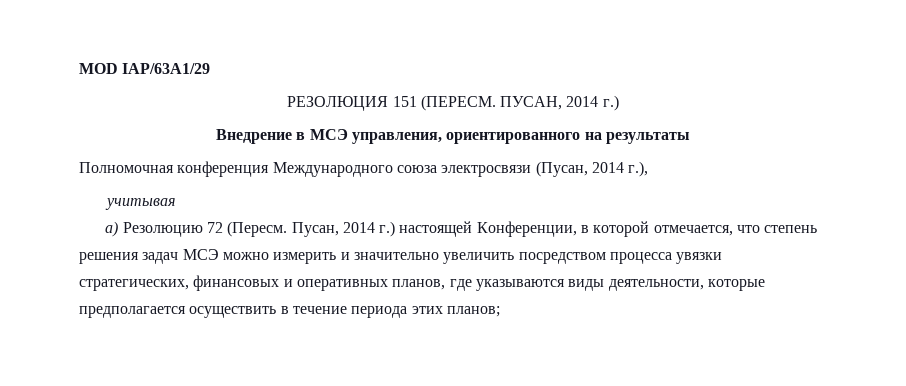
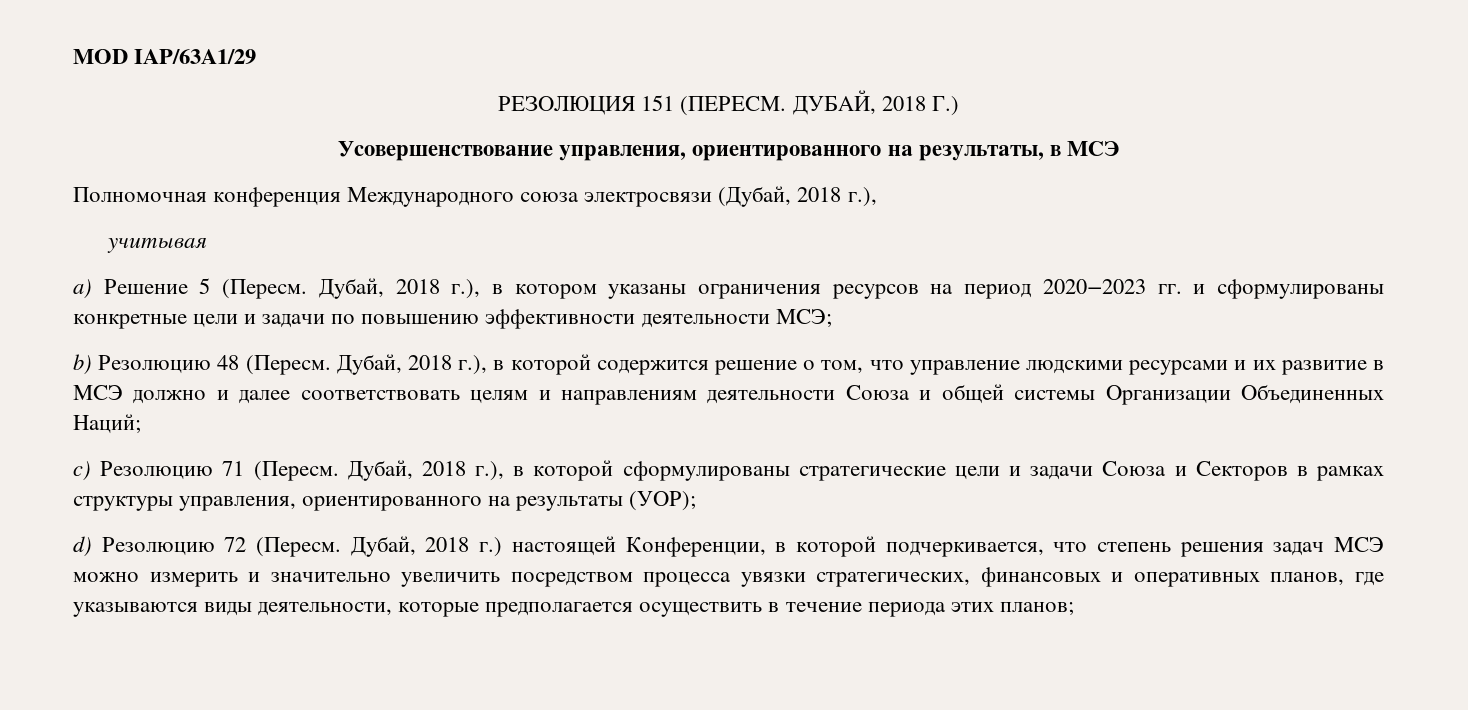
- ПУСАН, 2014 г.)
- Внедрение в МСЭ управления, ориентированного на результаты
+ ДУБАЙ, 2018 Г.)
+ Усовершенствование управления, ориентированного на результаты, в МСЭ
- Полномочная конференция Международного союза электросвязи (Пусан, 2014 г.),
+ Полномочная конференция Международного союза электросвязи (Дубай, 2018 г.),
- a) Резолюцию 72 (Пересм.
+ a) Решение 5 (Пересм. Дубай, 2018 г.), в котором указаны ограничения ресурсов на период 2020−2023 гг. и сформулированы конкретные цели и задачи по повышению эффективности деятельности МСЭ;
+ b) Резолюцию 48 (Пересм. Дубай, 2018 г.), в которой содержится решение о том, что управление людскими ресурсами и их развитие в МСЭ должно и далее соответствовать целям и направлениям деятельности Союза и общей системы Организации Объединенных Наций;
+ с) Резолюцию 71 (Пересм. Дубай, 2018 г.), в которой сформулированы стратегические цели и задачи Союза и Секторов в рамках структуры управления, ориентированного на результаты (УОР);
+ d) Резолюцию 72 (Пересм.
- Пусан, 2014 г.) настоящей Конференции, в которой отмечается, что степень решения задач МСЭ можно измерить и значительно увеличить посредством процесса увязки стратегических, финансовых и оперативных планов, где указываются виды деятельности, которые предполагается осуществить в течение периода этих планов;
+ Дубай, 2018 г.) настоящей Конференции, в которой подчеркивается, что степень решения задач МСЭ можно измерить и значительно увеличить посредством процесса увязки стратегических, финансовых и оперативных планов, где указываются виды деятельности, которые предполагается осуществить в течение периода этих планов;

